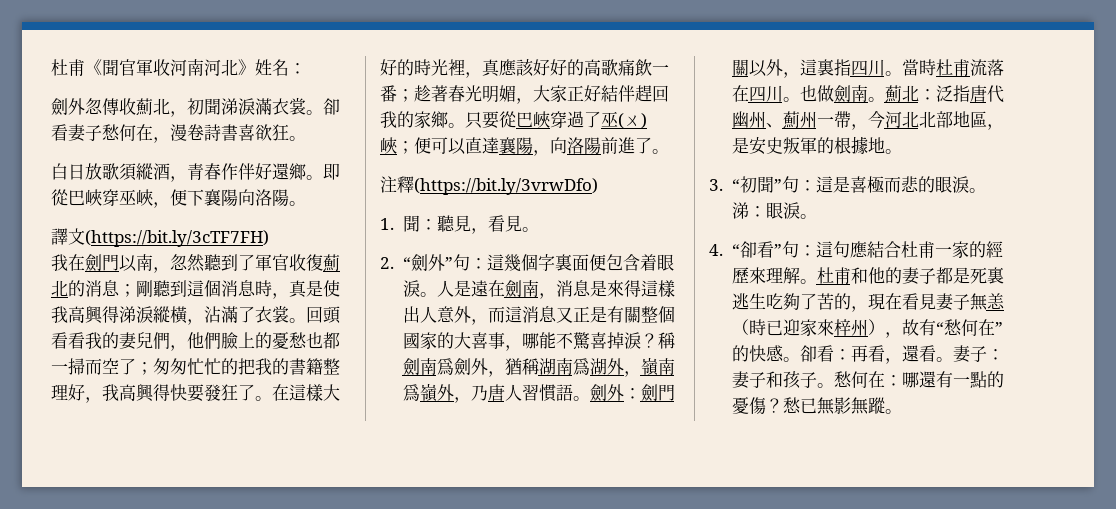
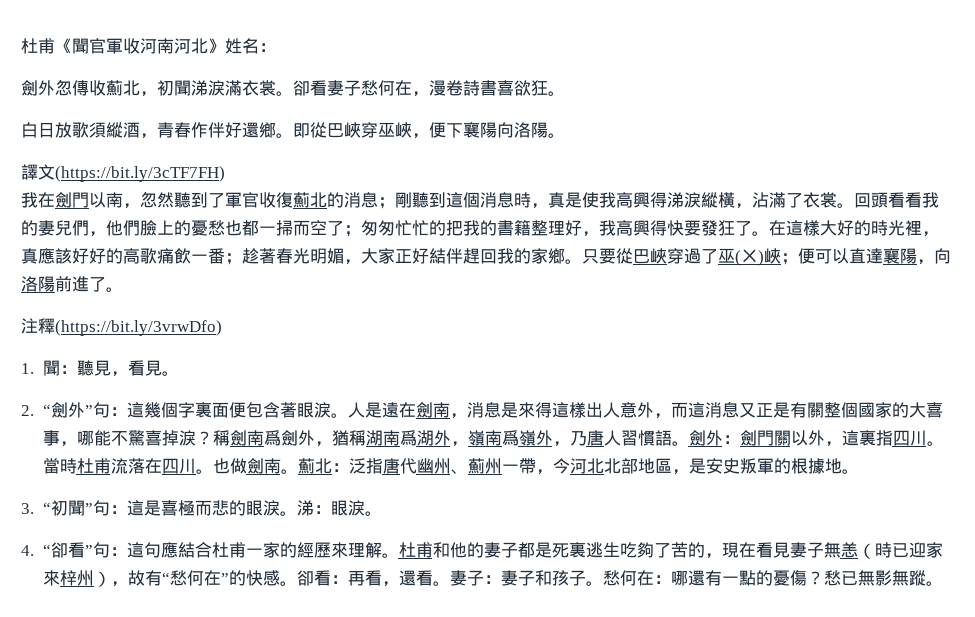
- 2. “劍外”句：這幾個字裏面便包含着眼淚。
+ 2. “劍外”句：這幾個字裏面便包含著眼淚。

